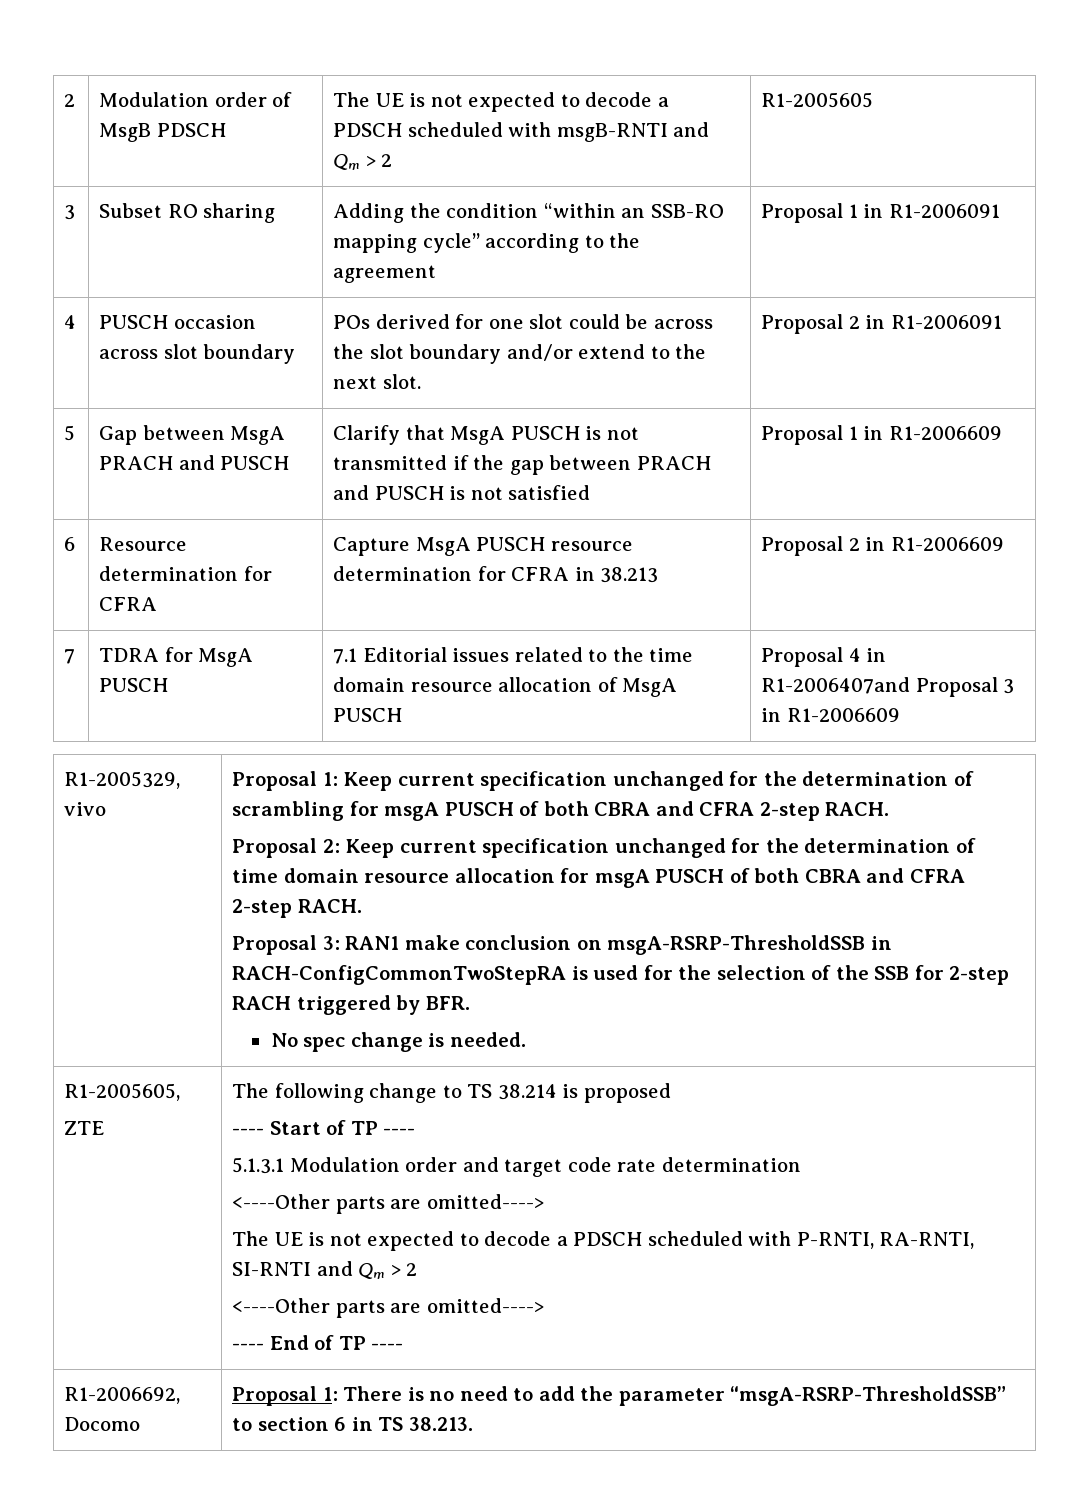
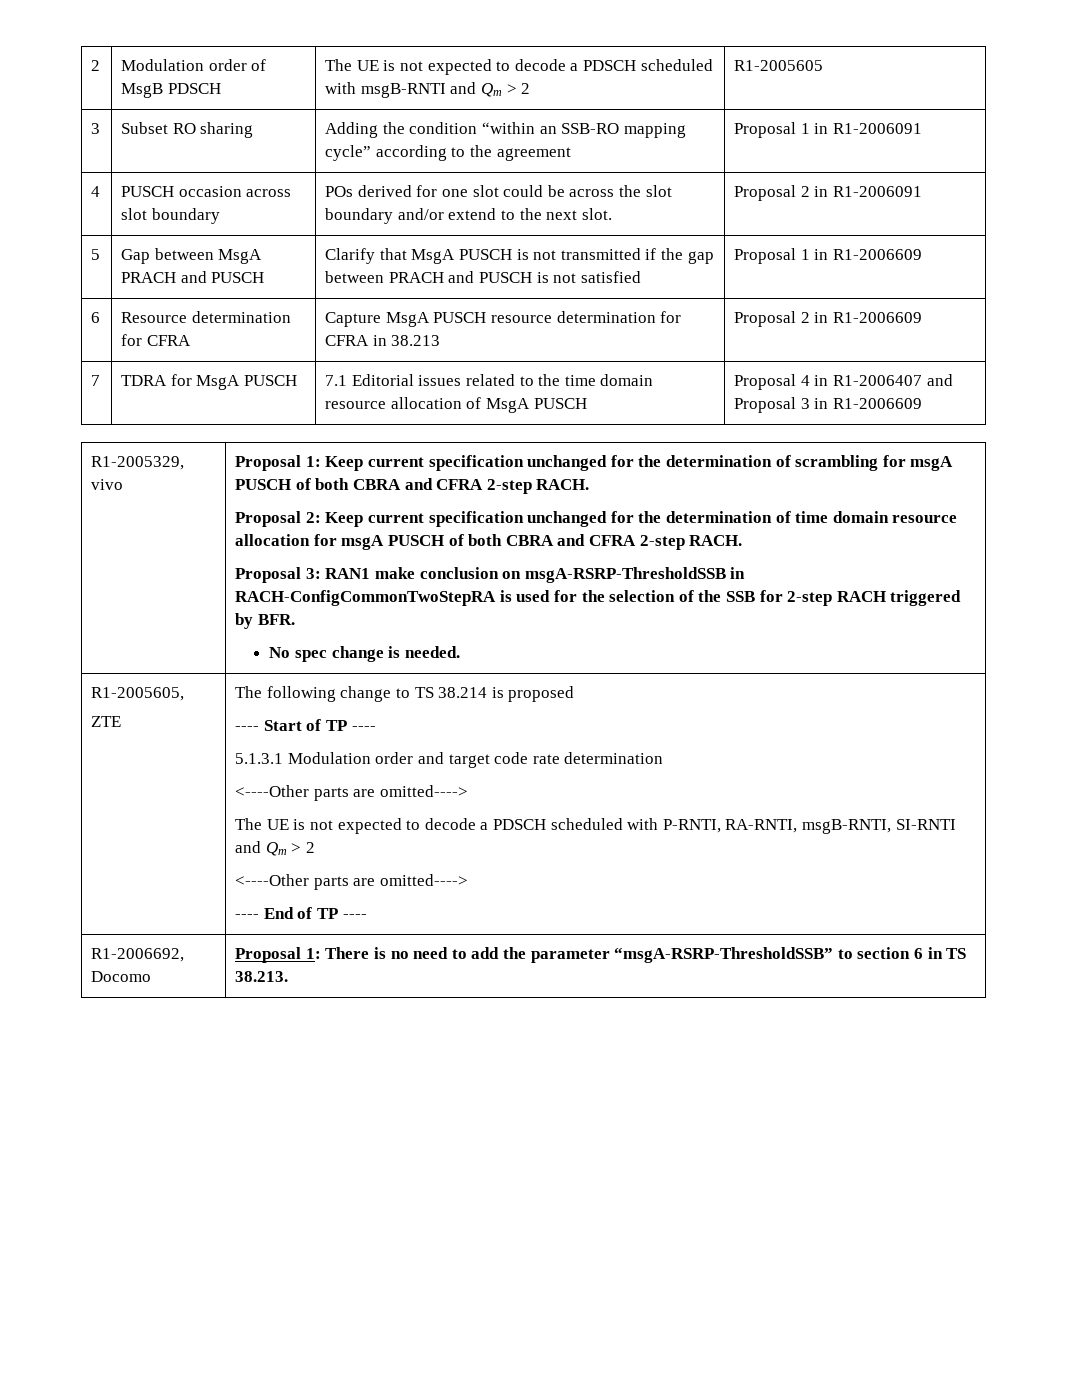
- 7 | TDRA for MsgA PUSCH | 7.1 Editorial issues related to the time domain resource allocation of MsgA PUSCH | Proposal 4 in R1-2006407and Proposal 3 in R1-2006609
+ 7 | TDRA for MsgA PUSCH | 7.1 Editorial issues related to the time domain resource allocation of MsgA PUSCH | Proposal 4 in R1-2006407 and Proposal 3 in R1-2006609
- The UE is not expected to decode a PDSCH scheduled with P-RNTI, RA-RNTI, SI-RNTI and Qm > 2
+ The UE is not expected to decode a PDSCH scheduled with P-RNTI, RA-RNTI, msgB-RNTI, SI-RNTI and Qm > 2

